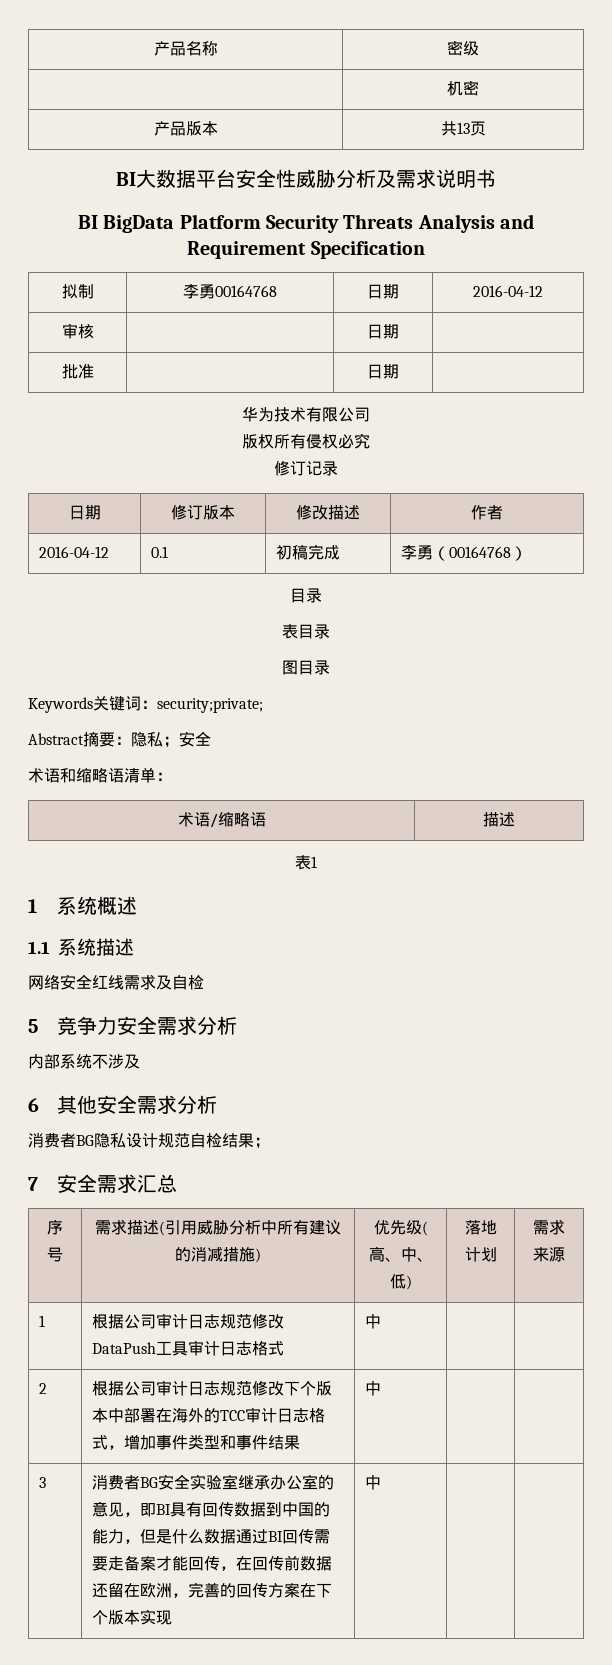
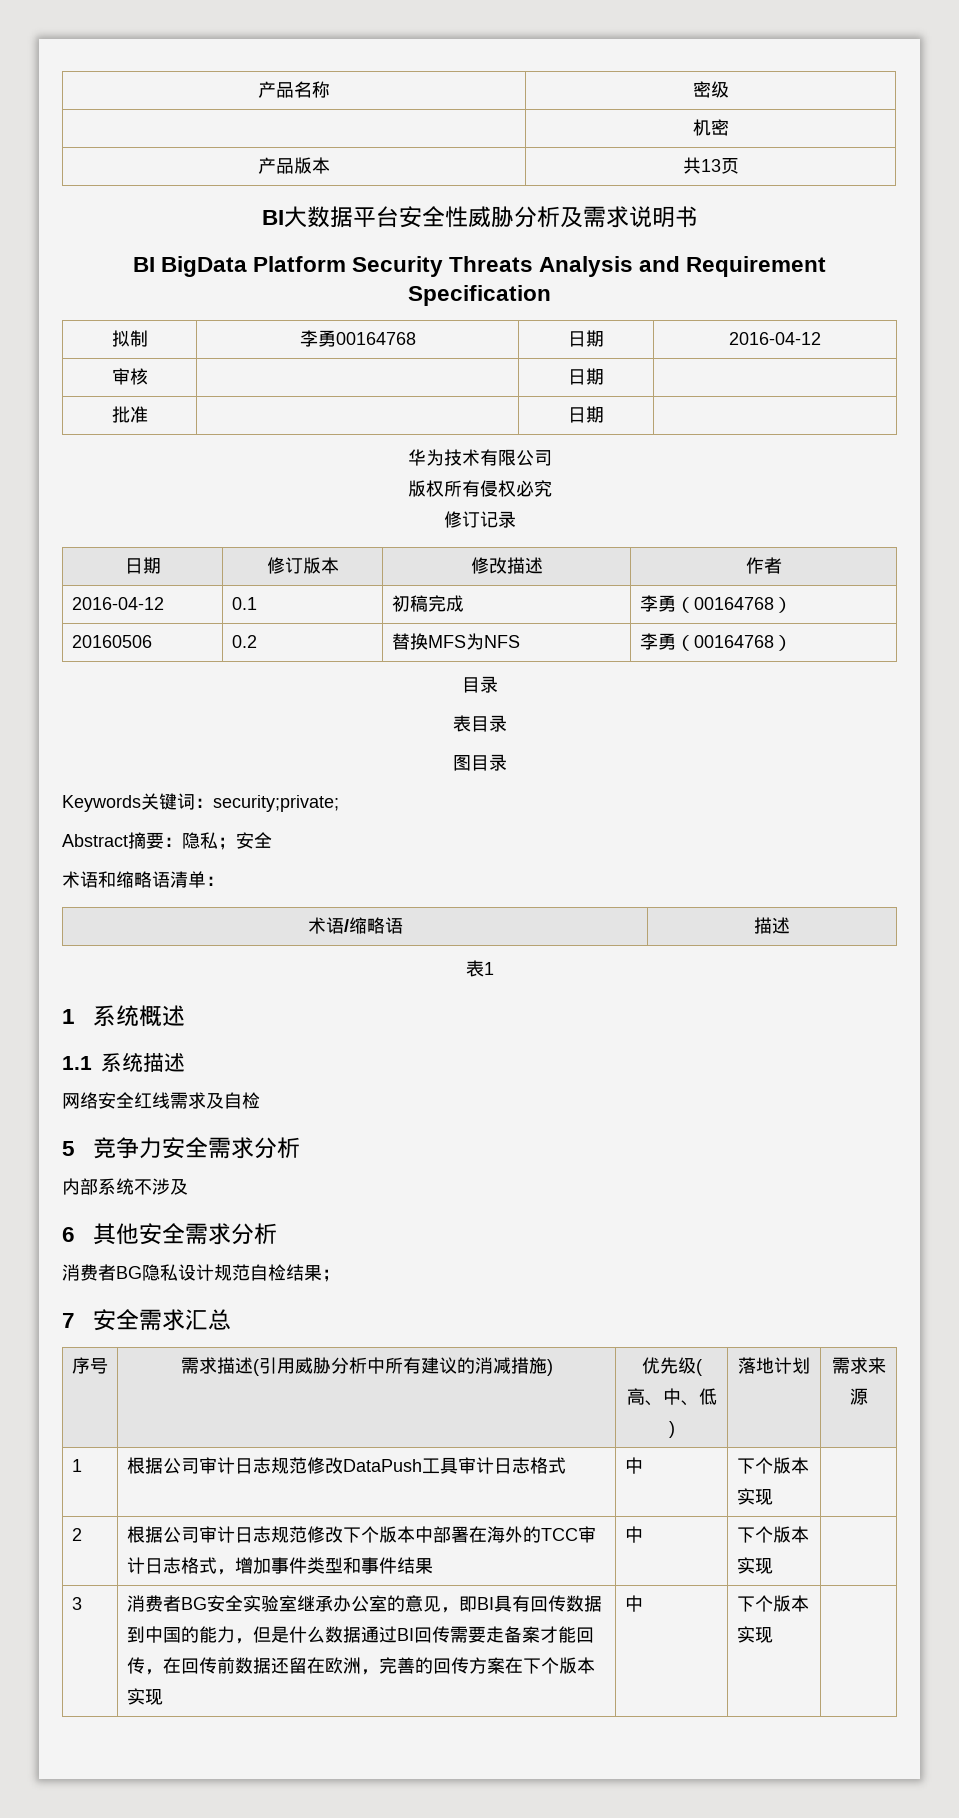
+ 20160506 | 0.2 | 替换MFS为NFS | 李勇（00164768）
- 1 | 根据公司审计日志规范修改DataPush工具审计日志格式 | 中 | |
+ 1 | 根据公司审计日志规范修改DataPush工具审计日志格式 | 中 | 下个版本实现 |
- 2 | 根据公司审计日志规范修改下个版本中部署在海外的TCC审计日志格式，增加事件类型和事件结果 | 中 | |
+ 2 | 根据公司审计日志规范修改下个版本中部署在海外的TCC审计日志格式，增加事件类型和事件结果 | 中 | 下个版本实现 |
- 消费者BG安全实验室继承办公室的意见，即BI具有回传数据到中国的能力，但是什么数据通过BI回传需要走备案才能回传，在回传前数据还留在欧洲，完善的回传方案在下个版本实现 | 中
+ 消费者BG安全实验室继承办公室的意见，即BI具有回传数据到中国的能力，但是什么数据通过BI回传需要走备案才能回传，在回传前数据还留在欧洲，完善的回传方案在下个版本实现 | 中 | 下个版本实现

